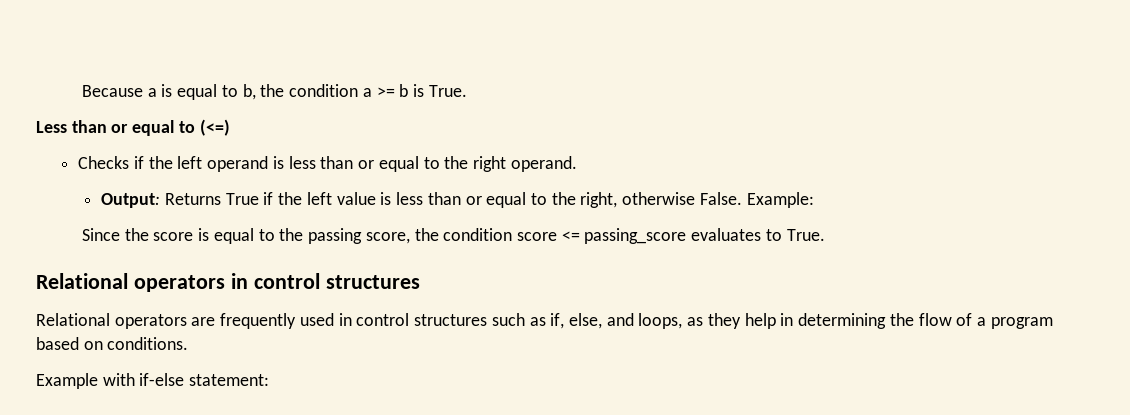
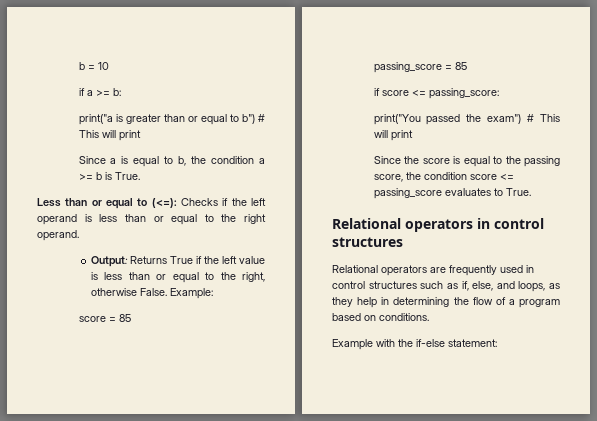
- Because a is equal to b, the condition a >= b is True.
+ b = 10
+ if a >= b:
+ print("a is greater than or equal to b") # This will print
+ Since a is equal to b, the condition a >= b is True.
- Less than or equal to (<=)
- Checks if the left operand is less than or equal to the right operand.
+ Less than or equal to (<=): Checks if the left operand is less than or equal to the right operand.
+ score = 85
+ passing_score = 85
+ if score <= passing_score:
+ print("You passed the exam") # This will print
- Example with if-else statement:
+ Example with the if-else statement:

